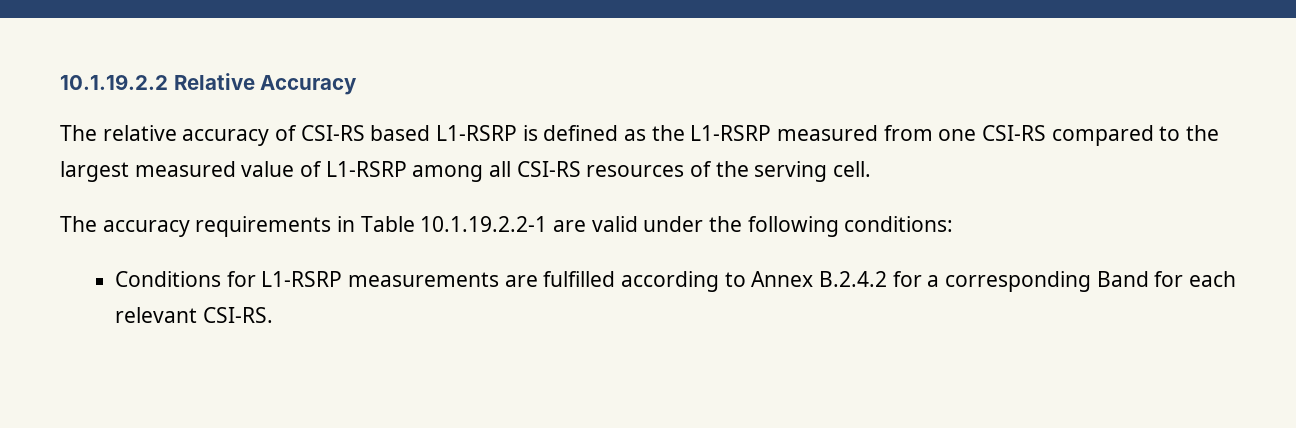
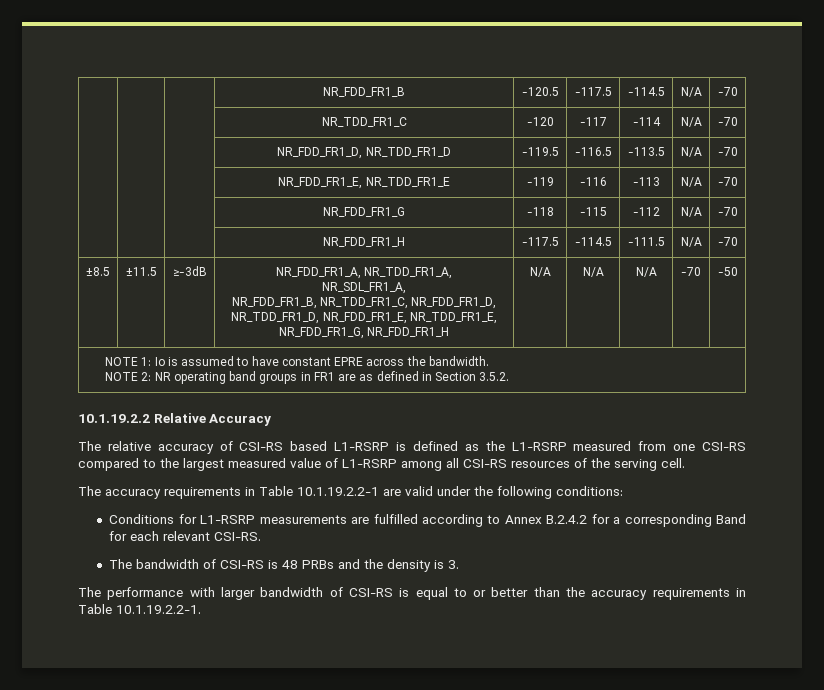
+ | | | NR_FDD_FR1_B | -120.5 | -117.5 | -114.5 | N/A | -70
+ | | | NR_TDD_FR1_C | -120 | -117 | -114 | N/A | -70
+ | | | NR_FDD_FR1_D, NR_TDD_FR1_D | -119.5 | -116.5 | -113.5 | N/A | -70
+ | | | NR_FDD_FR1_E, NR_TDD_FR1_E | -119 | -116 | -113 | N/A | -70
+ | | | NR_FDD_FR1_G | -118 | -115 | -112 | N/A | -70
+ | | | NR_FDD_FR1_H | -117.5 | -114.5 | -111.5 | N/A | -70
+ ±8.5 | ±11.5 | ≥-3dB | NR_FDD_FR1_A, NR_TDD_FR1_A,
+ NR_SDL_FR1_A,
+ NR_FDD_FR1_B, NR_TDD_FR1_C, NR_FDD_FR1_D, NR_TDD_FR1_D, NR_FDD_FR1_E, NR_TDD_FR1_E, NR_FDD_FR1_G, NR_FDD_FR1_H | N/A | N/A | N/A | -70 | -50
+ NOTE 1: Io is assumed to have constant EPRE across the bandwidth.
+ NOTE 2: NR operating band groups in FR1 are as defined in Section 3.5.2.
+ The bandwidth of CSI-RS is 48 PRBs and the density is 3.
+ The performance with larger bandwidth of CSI-RS is equal to or better than the accuracy requirements in Table 10.1.19.2.2-1.

